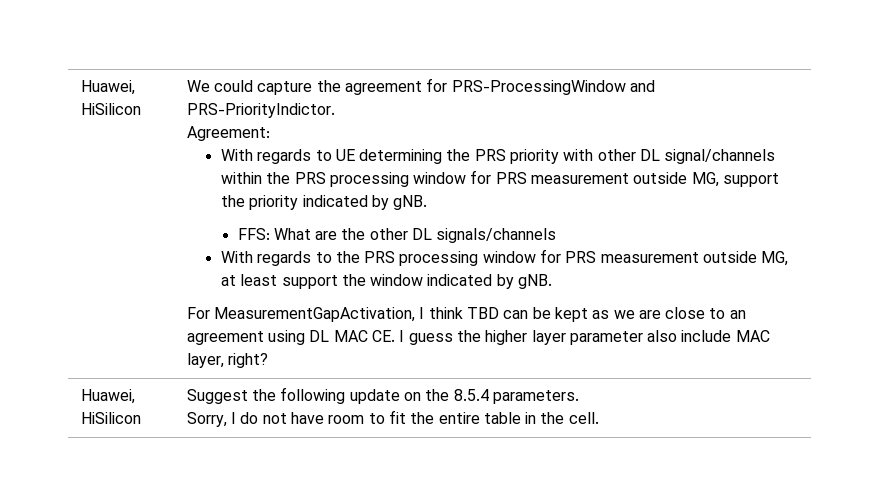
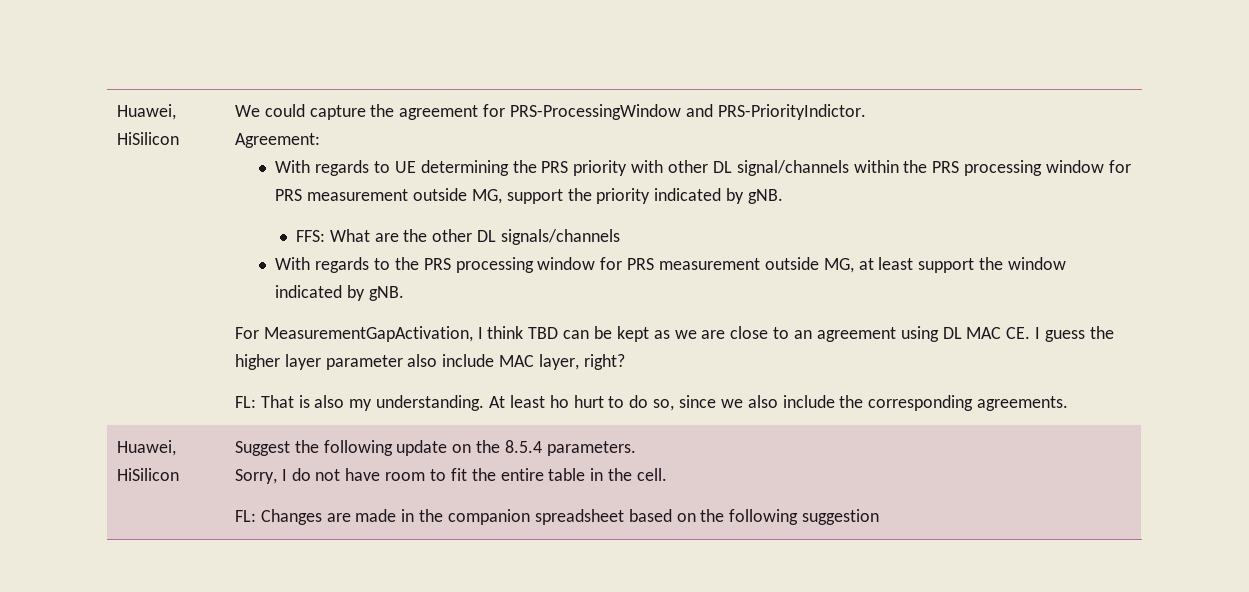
+ FL: That is also my understanding. At least ho hurt to do so, since we also include the corresponding agreements.
  Huawei, HiSilicon | Suggest the following update on the 8.5.4 parameters.
  Sorry, I do not have room to fit the entire table in the cell.
+ FL: Changes are made in the companion spreadsheet based on the following suggestion

